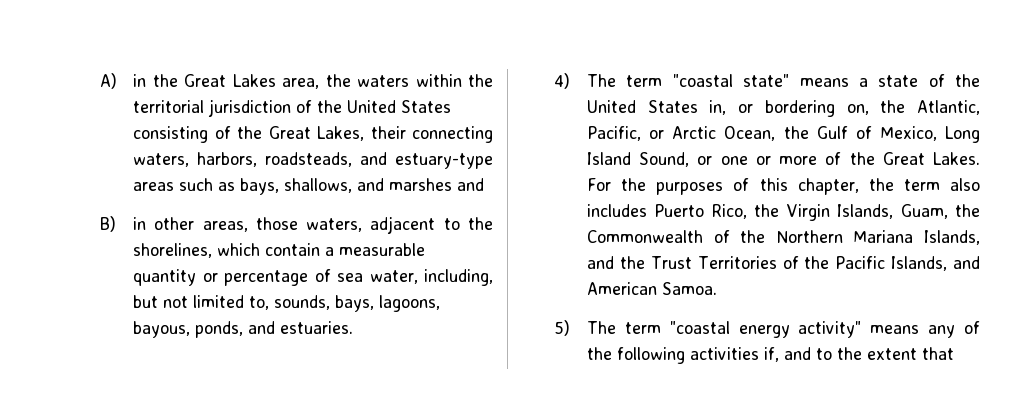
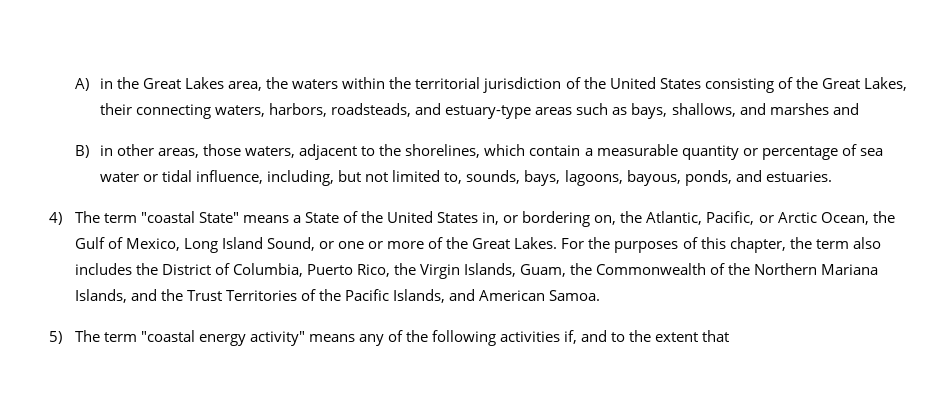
- B) in other areas, those waters, adjacent to the shorelines, which contain a measurable quantity or percentage of sea water, including, but not limited to, sounds, bays, lagoons, bayous, ponds, and estuaries.
+ B) in other areas, those waters, adjacent to the shorelines, which contain a measurable quantity or percentage of sea water or tidal influence, including, but not limited to, sounds, bays, lagoons, bayous, ponds, and estuaries.
- 4) The term "coastal state" means a state of the United States in, or bordering on, the Atlantic, Pacific, or Arctic Ocean, the Gulf of Mexico, Long Island Sound, or one or more of the Great Lakes.
+ 4) The term "coastal State" means a State of the United States in, or bordering on, the Atlantic, Pacific, or Arctic Ocean, the Gulf of Mexico, Long Island Sound, or one or more of the Great Lakes.
- For the purposes of this chapter, the term also includes Puerto Rico, the Virgin Islands, Guam, the Commonwealth of the Northern Mariana Islands, and the Trust Territories of the Pacific Islands, and American Samoa.
+ For the purposes of this chapter, the term also includes the District of Columbia, Puerto Rico, the Virgin Islands, Guam, the Commonwealth of the Northern Mariana Islands, and the Trust Territories of the Pacific Islands, and American Samoa.

